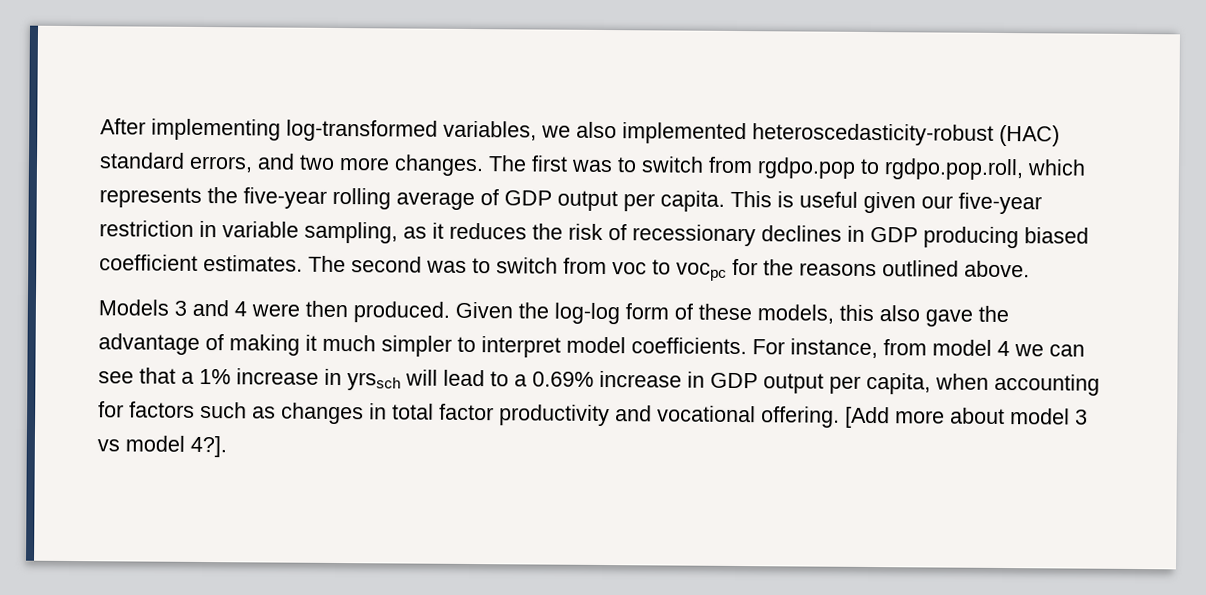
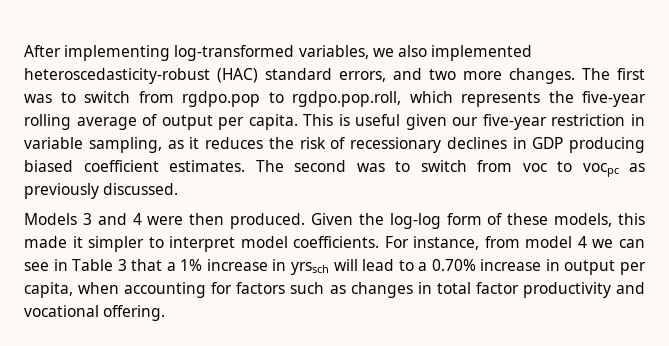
- The first was to switch from rgdpo.pop to rgdpo.pop.roll, which represents the five-year rolling average of GDP output per capita.
+ The first was to switch from rgdpo.pop to rgdpo.pop.roll, which represents the five-year rolling average of output per capita.
- The second was to switch from voc to vocpc for the reasons outlined above.
+ The second was to switch from voc to vocpc as previously discussed.
- Given the log-log form of these models, this also gave the advantage of making it much simpler to interpret model coefficients.
+ Given the log-log form of these models, this made it simpler to interpret model coefficients.
- For instance, from model 4 we can see that a 1% increase in yrssch will lead to a 0.69% increase in GDP output per capita, when accounting for factors such as changes in total factor productivity and vocational offering. [Add more about model 3 vs model 4?].
+ For instance, from model 4 we can see in Table 3 that a 1% increase in yrssch will lead to a 0.70% increase in output per capita, when accounting for factors such as changes in total factor productivity and vocational offering.

